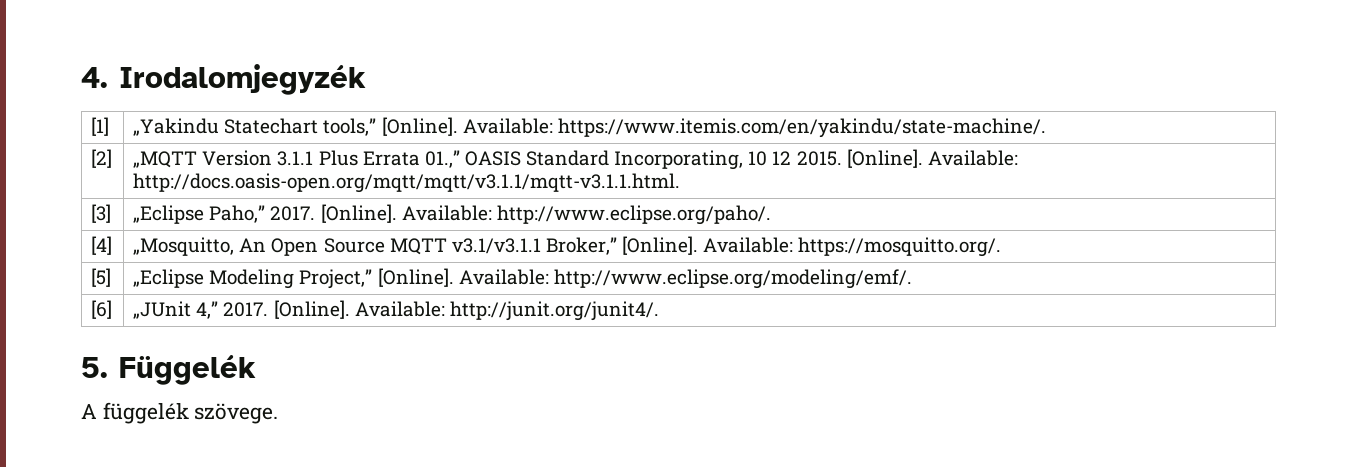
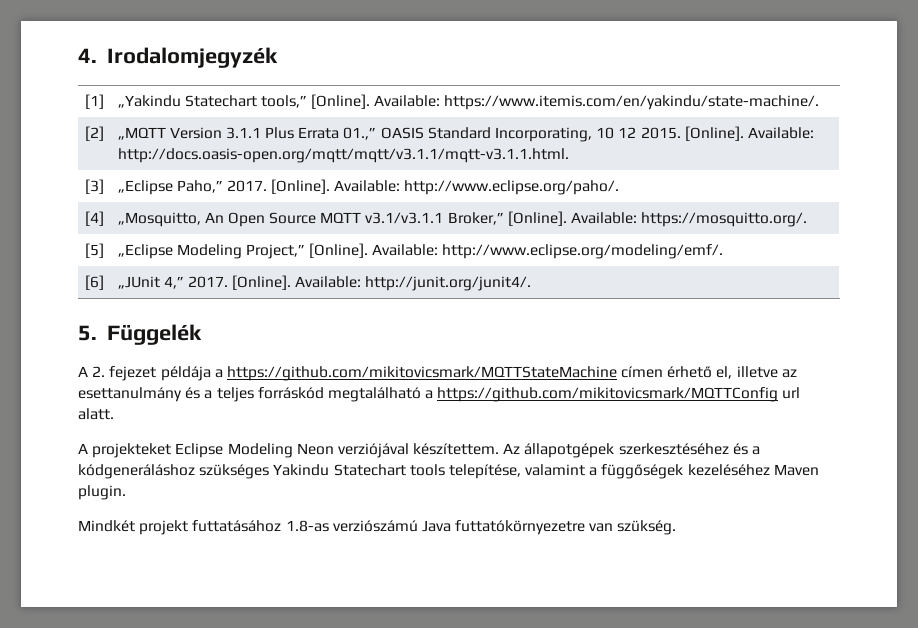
- A függelék szövege.
+ A 2. fejezet példája a https://github.com/mikitovicsmark/MQTTStateMachine címen érhető el, illetve az esettanulmány és a teljes forráskód megtalálható a https://github.com/mikitovicsmark/MQTTConfig url alatt.
+ A projekteket Eclipse Modeling Neon verziójával készítettem. Az állapotgépek szerkesztéséhez és a kódgeneráláshoz szükséges Yakindu Statechart tools telepítése, valamint a függőségek kezeléséhez Maven plugin.
+ Mindkét projekt futtatásához 1.8-as verziószámú Java futtatókörnyezetre van szükség.

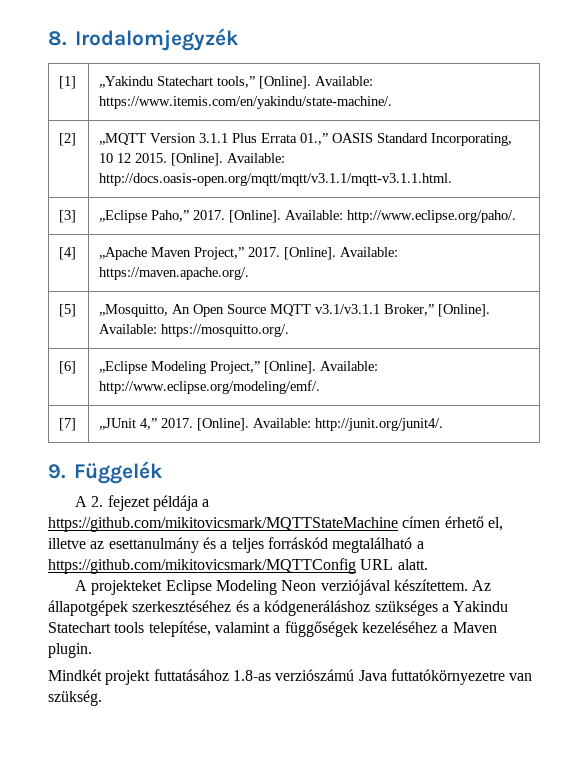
- 4. Irodalomjegyzék
+ 8. Irodalomjegyzék
- [4] | „Mosquitto, An Open Source MQTT v3.1/v3.1.1 Broker,” [Online]. Available: https://mosquitto.org/.
+ [4] | „Apache Maven Project,” 2017. [Online]. Available: https://maven.apache.org/.
+ [5] | „Mosquitto, An Open Source MQTT v3.1/v3.1.1 Broker,” [Online]. Available: https://mosquitto.org/.
- [5] | „Eclipse Modeling Project,” [Online]. Available: http://www.eclipse.org/modeling/emf/.
+ [6] | „Eclipse Modeling Project,” [Online]. Available: http://www.eclipse.org/modeling/emf/.
- [6] | „JUnit 4,” 2017. [Online]. Available: http://junit.org/junit4/.
+ [7] | „JUnit 4,” 2017. [Online]. Available: http://junit.org/junit4/.
- 5. Függelék
+ 9. Függelék
- A 2. fejezet példája a https://github.com/mikitovicsmark/MQTTStateMachine címen érhető el, illetve az esettanulmány és a teljes forráskód megtalálható a https://github.com/mikitovicsmark/MQTTConfig url alatt.
+ A 2. fejezet példája a https://github.com/mikitovicsmark/MQTTStateMachine címen érhető el, illetve az esettanulmány és a teljes forráskód megtalálható a https://github.com/mikitovicsmark/MQTTConfig URL alatt.
- Az állapotgépek szerkesztéséhez és a kódgeneráláshoz szükséges Yakindu Statechart tools telepítése, valamint a függőségek kezeléséhez Maven plugin.
+ Az állapotgépek szerkesztéséhez és a kódgeneráláshoz szükséges a Yakindu Statechart tools telepítése, valamint a függőségek kezeléséhez a Maven plugin.

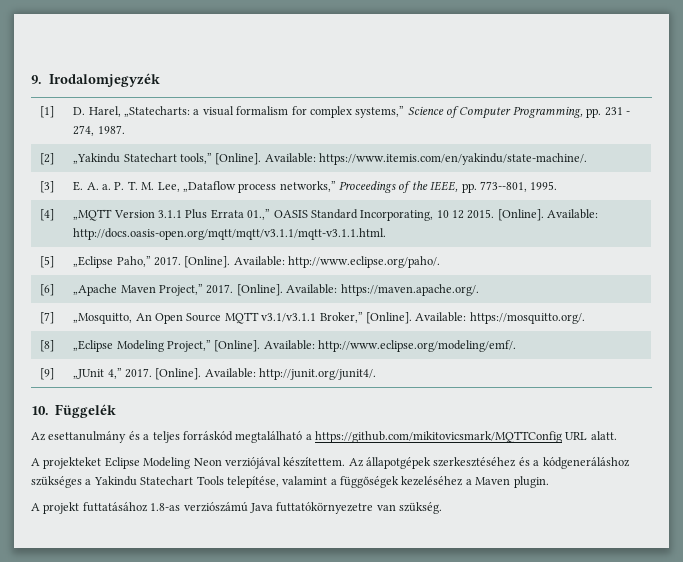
- 8. Irodalomjegyzék
+ 9. Irodalomjegyzék
- [1] | „Yakindu Statechart tools,” [Online]. Available: https://www.itemis.com/en/yakindu/state-machine/.
+ [1] | D. Harel, „Statecharts: a visual formalism for complex systems,” Science of Computer Programming, pp. 231 - 274, 1987.
+ [2] | „Yakindu Statechart tools,” [Online]. Available: https://www.itemis.com/en/yakindu/state-machine/.
- [2] | „MQTT Version 3.1.1 Plus Errata 01.,” OASIS Standard Incorporating, 10 12 2015. [Online]. Available: http://docs.oasis-open.org/mqtt/mqtt/v3.1.1/mqtt-v3.1.1.html.
+ [3] | E. A. a. P. T. M. Lee, „Dataflow process networks,” Proceedings of the IEEE, pp. 773--801, 1995.
+ [4] | „MQTT Version 3.1.1 Plus Errata 01.,” OASIS Standard Incorporating, 10 12 2015. [Online]. Available: http://docs.oasis-open.org/mqtt/mqtt/v3.1.1/mqtt-v3.1.1.html.
- [3] | „Eclipse Paho,” 2017. [Online]. Available: http://www.eclipse.org/paho/.
+ [5] | „Eclipse Paho,” 2017. [Online]. Available: http://www.eclipse.org/paho/.
- [4] | „Apache Maven Project,” 2017. [Online]. Available: https://maven.apache.org/.
+ [6] | „Apache Maven Project,” 2017. [Online]. Available: https://maven.apache.org/.
- [5] | „Mosquitto, An Open Source MQTT v3.1/v3.1.1 Broker,” [Online]. Available: https://mosquitto.org/.
+ [7] | „Mosquitto, An Open Source MQTT v3.1/v3.1.1 Broker,” [Online]. Available: https://mosquitto.org/.
- [6] | „Eclipse Modeling Project,” [Online]. Available: http://www.eclipse.org/modeling/emf/.
+ [8] | „Eclipse Modeling Project,” [Online]. Available: http://www.eclipse.org/modeling/emf/.
- [7] | „JUnit 4,” 2017. [Online]. Available: http://junit.org/junit4/.
+ [9] | „JUnit 4,” 2017. [Online]. Available: http://junit.org/junit4/.
- 9. Függelék
+ 10. Függelék
- A 2. fejezet példája a https://github.com/mikitovicsmark/MQTTStateMachine címen érhető el, illetve az esettanulmány és a teljes forráskód megtalálható a https://github.com/mikitovicsmark/MQTTConfig URL alatt.
+ Az esettanulmány és a teljes forráskód megtalálható a https://github.com/mikitovicsmark/MQTTConfig URL alatt.
- Az állapotgépek szerkesztéséhez és a kódgeneráláshoz szükséges a Yakindu Statechart tools telepítése, valamint a függőségek kezeléséhez a Maven plugin.
+ Az állapotgépek szerkesztéséhez és a kódgeneráláshoz szükséges a Yakindu Statechart Tools telepítése, valamint a függőségek kezeléséhez a Maven plugin.
- Mindkét projekt futtatásához 1.8-as verziószámú Java futtatókörnyezetre van szükség.
+ A projekt futtatásához 1.8-as verziószámú Java futtatókörnyezetre van szükség.

